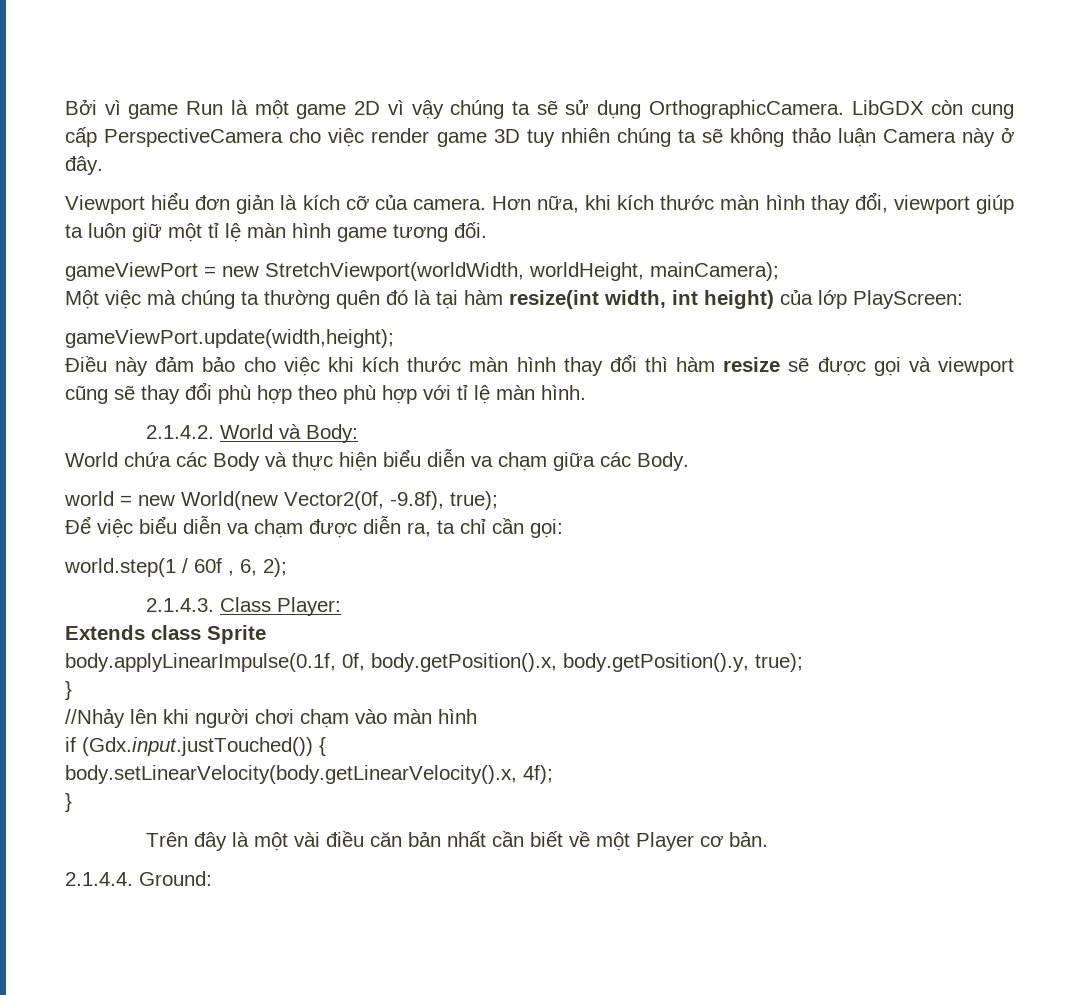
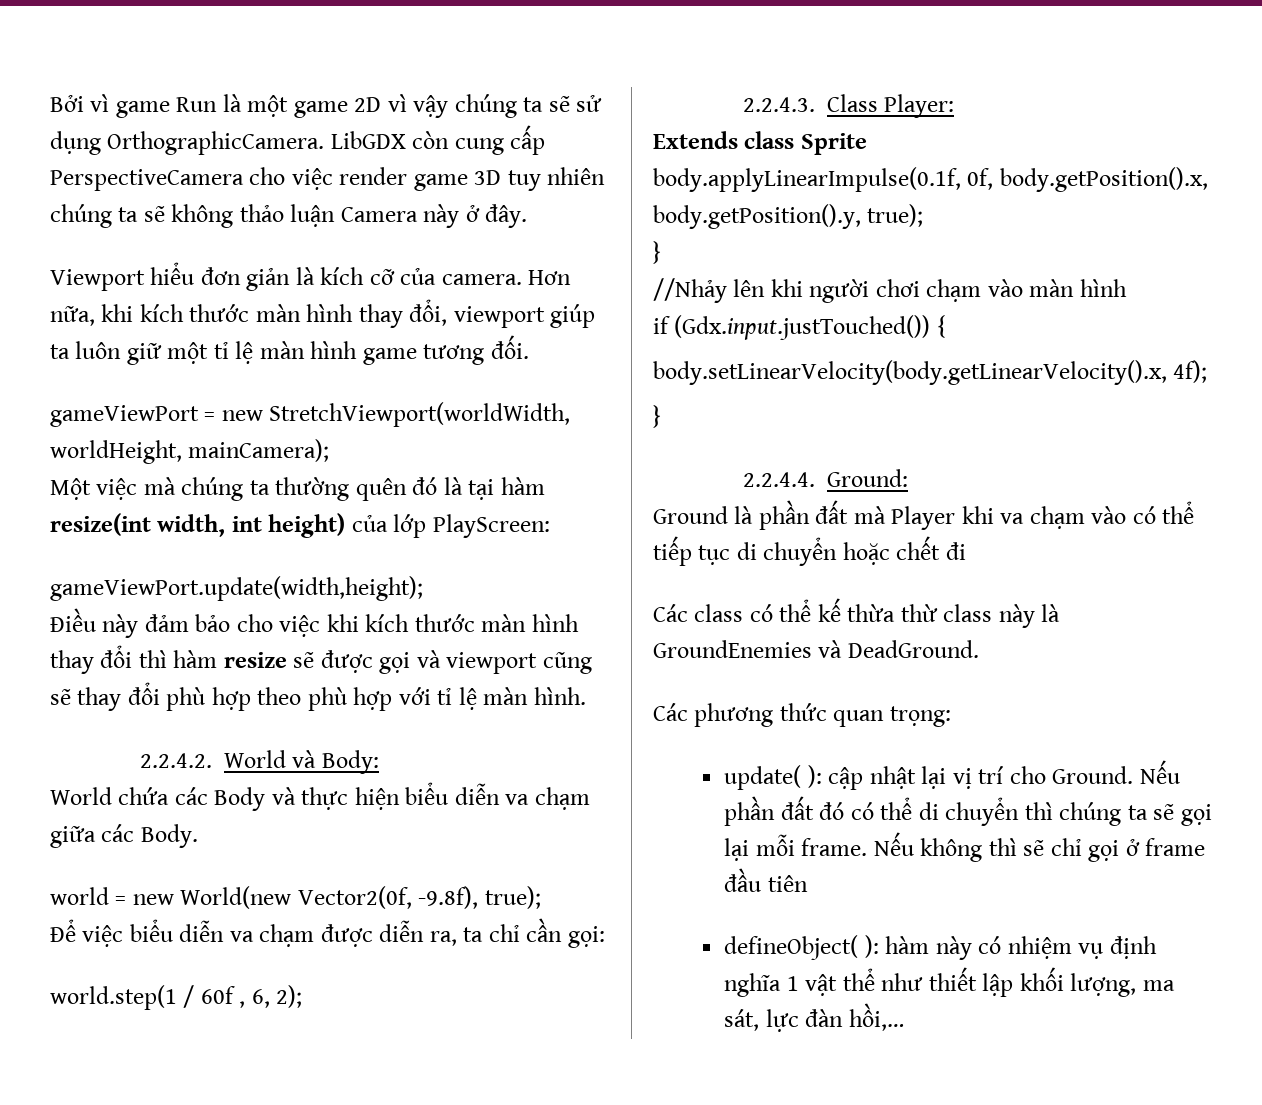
- 2.1.4.2. World và Body:
+ 2.2.4.2. World và Body:
- 2.1.4.3. Class Player:
+ 2.2.4.3. Class Player:
- Trên đây là một vài điều căn bản nhất cần biết về một Player cơ bản.
- 2.1.4.4. Ground:
+ 2.2.4.4. Ground:
+ Ground là phần đất mà Player khi va chạm vào có thể tiếp tục di chuyển hoặc chết đi
+ Các class có thể kế thừa thừ class này là GroundEnemies và DeadGround.
+ Các phương thức quan trọng:
+ update( ): cập nhật lại vị trí cho Ground. Nếu phần đất đó có thể di chuyển thì chúng ta sẽ gọi lại mỗi frame. Nếu không thì sẽ chỉ gọi ở frame đầu tiên
+ defineObject( ): hàm này có nhiệm vụ định nghĩa 1 vật thể như thiết lập khối lượng, ma sát, lực đàn hồi,…

